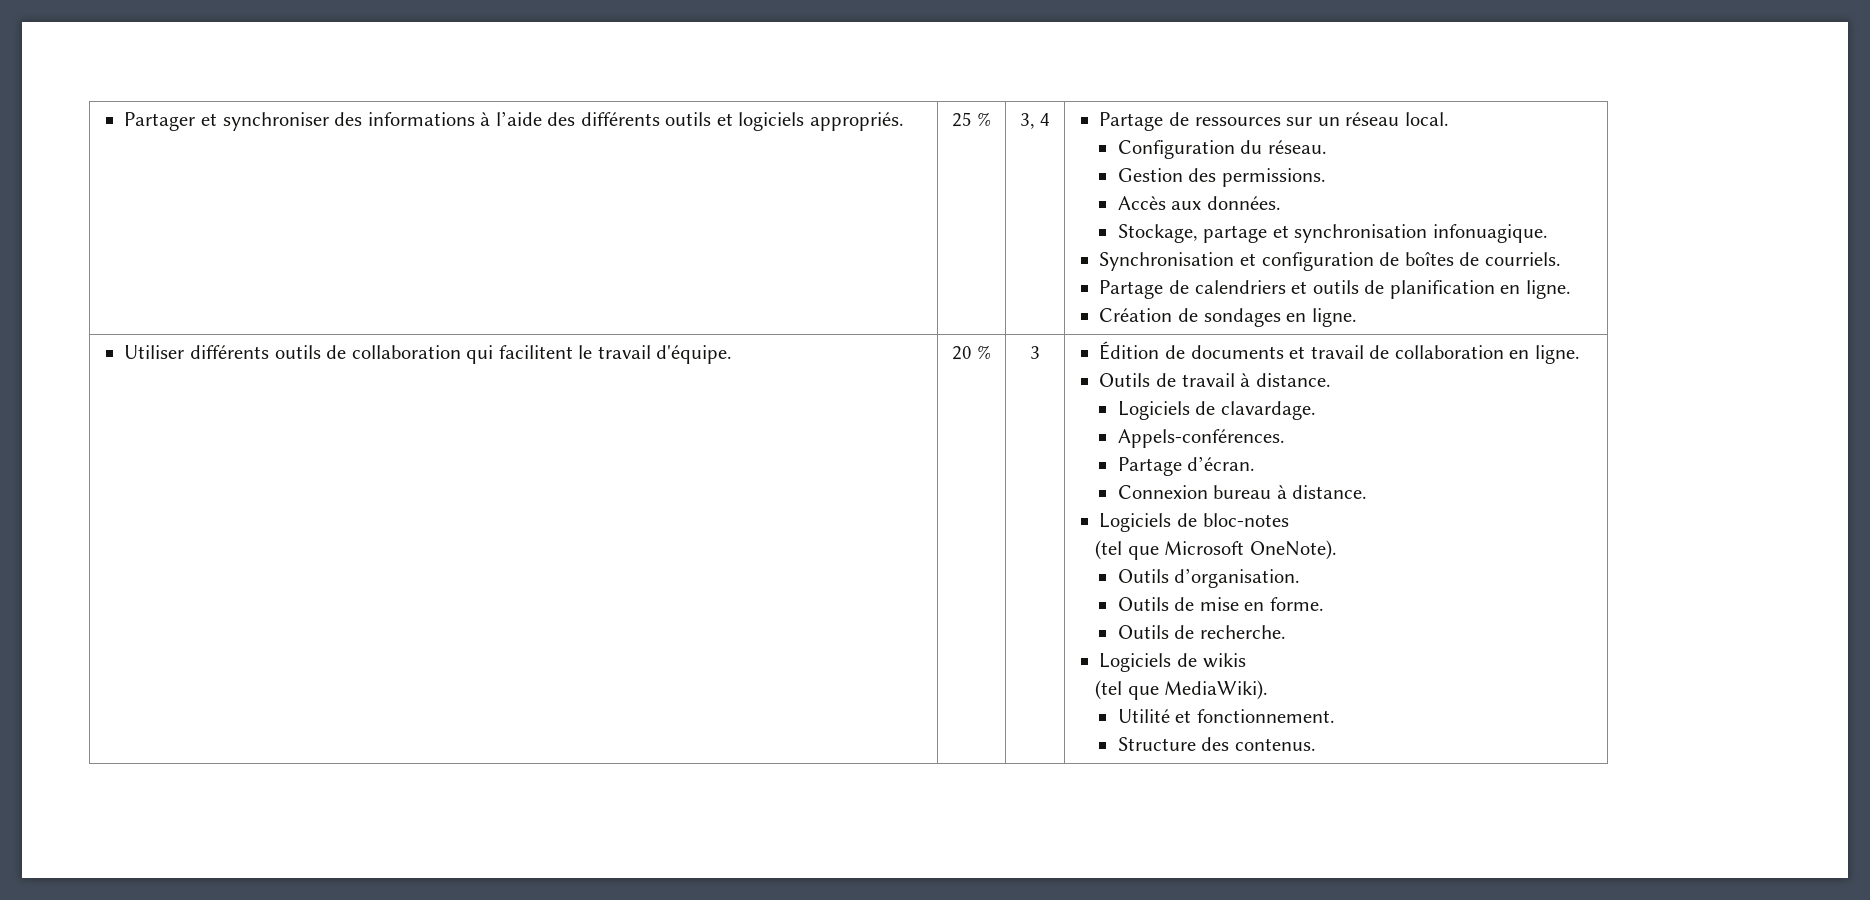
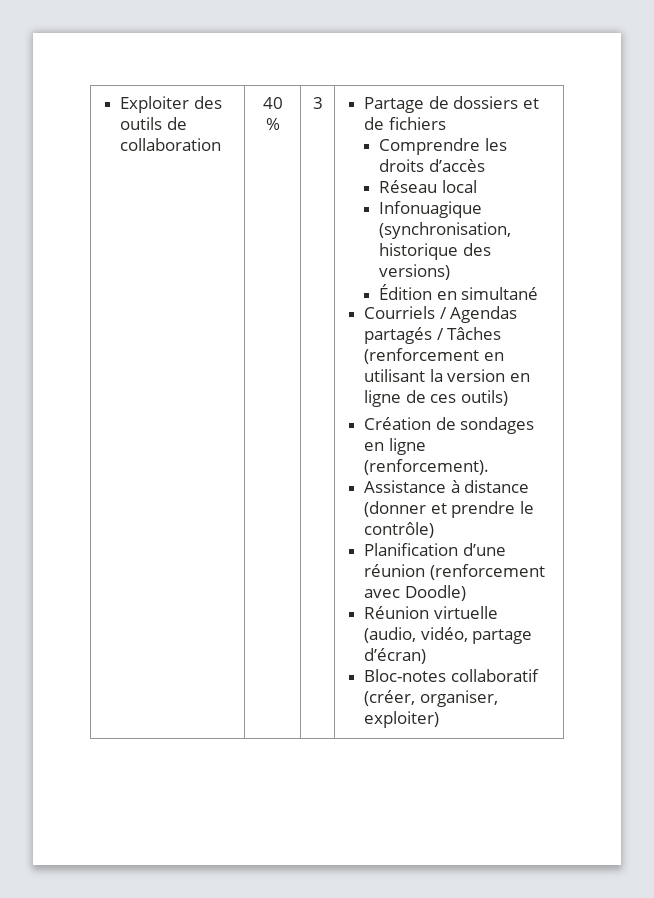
- Partager et synchroniser des informations à l’aide des différents outils et logiciels appropriés. | 25 % | 3, 4 | Partage de ressources sur un réseau local.
- Configuration du réseau.
- Gestion des permissions.
- Accès aux données.
- Stockage, partage et synchronisation infonuagique.
- Synchronisation et configuration de boîtes de courriels.
- Partage de calendriers et outils de planification en ligne.
- Création de sondages en ligne.
- Utiliser différents outils de collaboration qui facilitent le travail d'équipe. | 20 % | 3 | Édition de documents et travail de collaboration en ligne.
- Outils de travail à distance.
- Logiciels de clavardage.
- Appels-conférences.
- Partage d’écran.
- Connexion bureau à distance.
- Logiciels de bloc-notes
- (tel que Microsoft OneNote).
- Outils d’organisation.
- Outils de mise en forme.
- Outils de recherche.
- Logiciels de wikis
- (tel que MediaWiki).
- Utilité et fonctionnement.
- Structure des contenus.
+ Exploiter des outils de collaboration | 40 % | 3 | Partage de dossiers et de fichiers
+ Comprendre les droits d’accès
+ Réseau local
+ Infonuagique (synchronisation, historique des versions)
+ Édition en simultané
+ Courriels / Agendas partagés / Tâches (renforcement en utilisant la version en ligne de ces outils)
+ Création de sondages en ligne (renforcement).
+ Assistance à distance (donner et prendre le contrôle)
+ Planification d’une réunion (renforcement avec Doodle)
+ Réunion virtuelle (audio, vidéo, partage d’écran)
+ Bloc-notes collaboratif (créer, organiser, exploiter)

